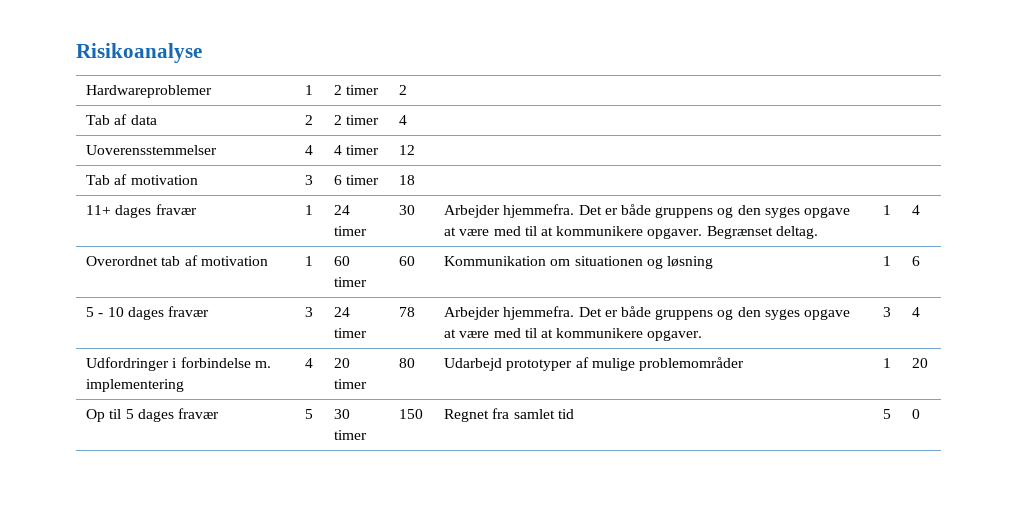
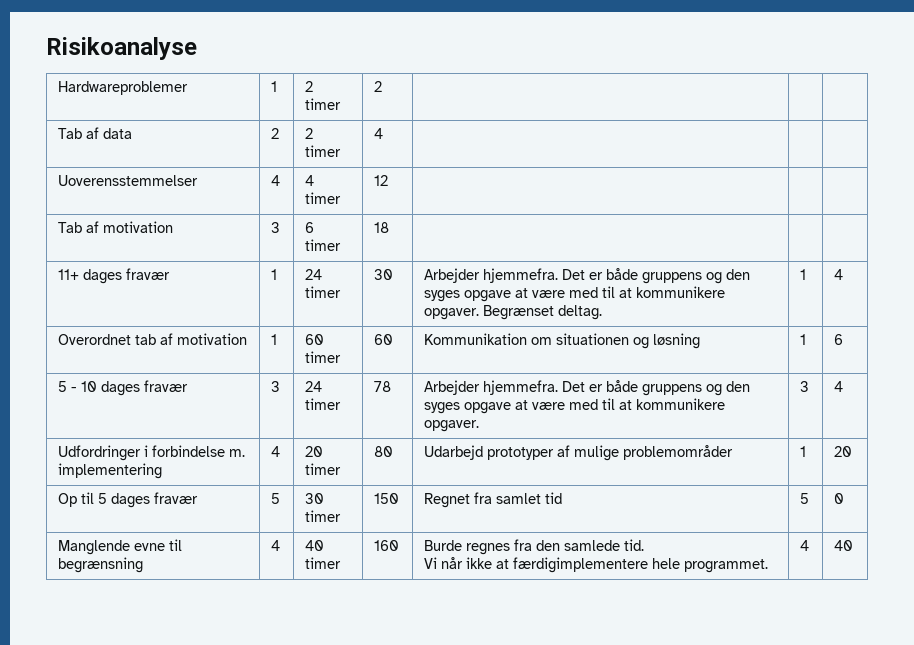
+ Manglende evne til begrænsning | 4 | 40 timer | 160 | Burde regnes fra den samlede tid.
+ Vi når ikke at færdigimplementere hele programmet. | 4 | 40

